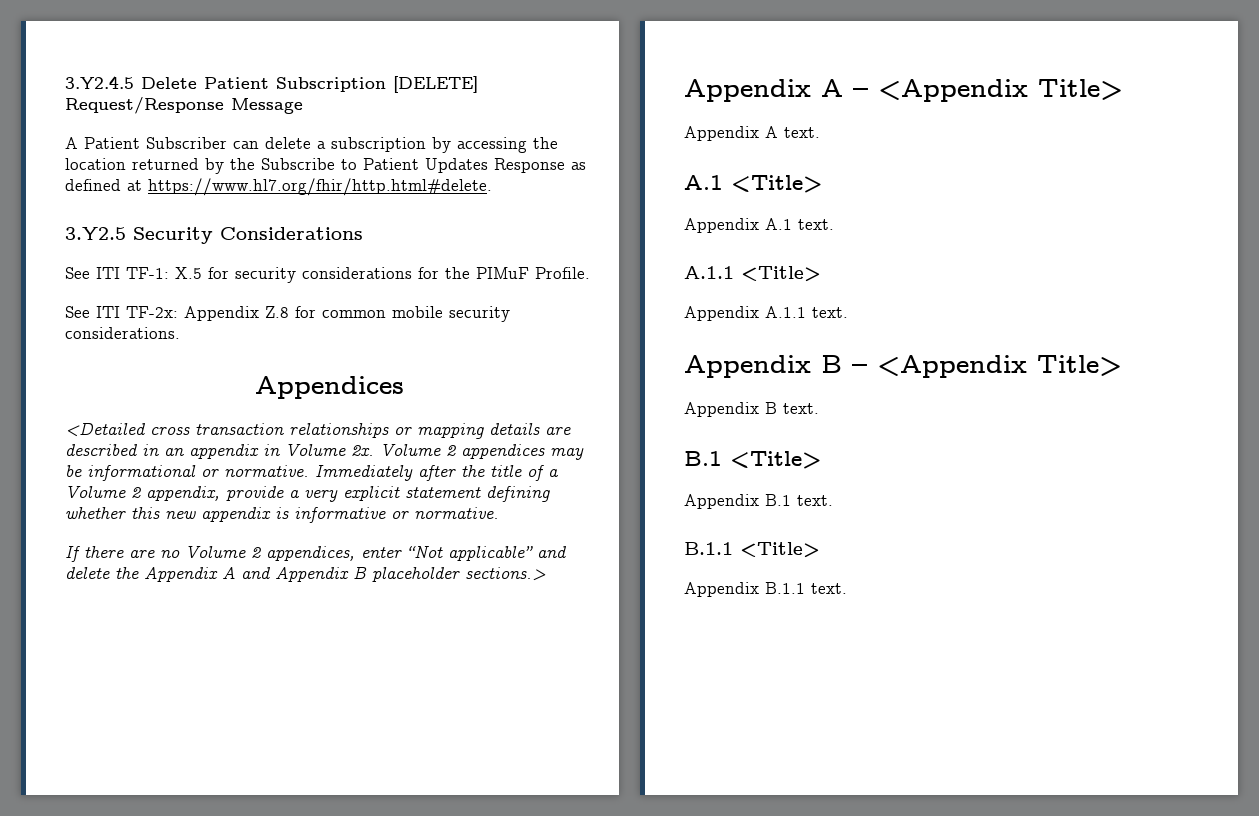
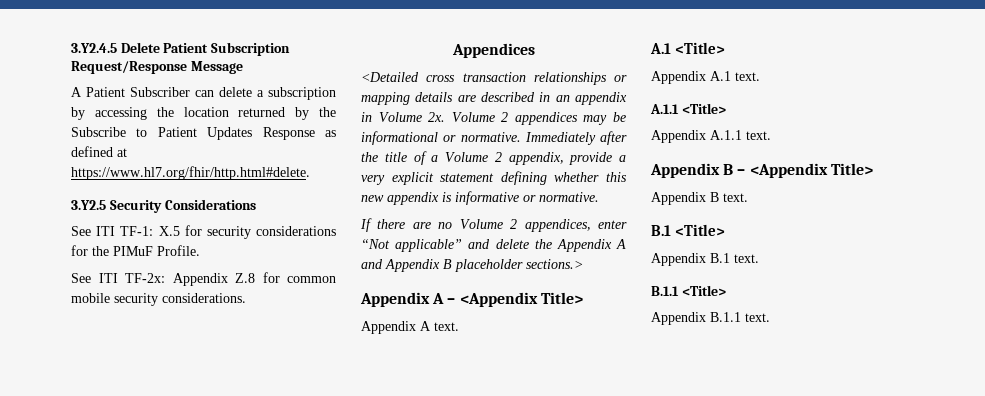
- 3.Y2.4.5 Delete Patient Subscription [DELETE] Request/Response Message
+ 3.Y2.4.5 Delete Patient Subscription Request/Response Message

